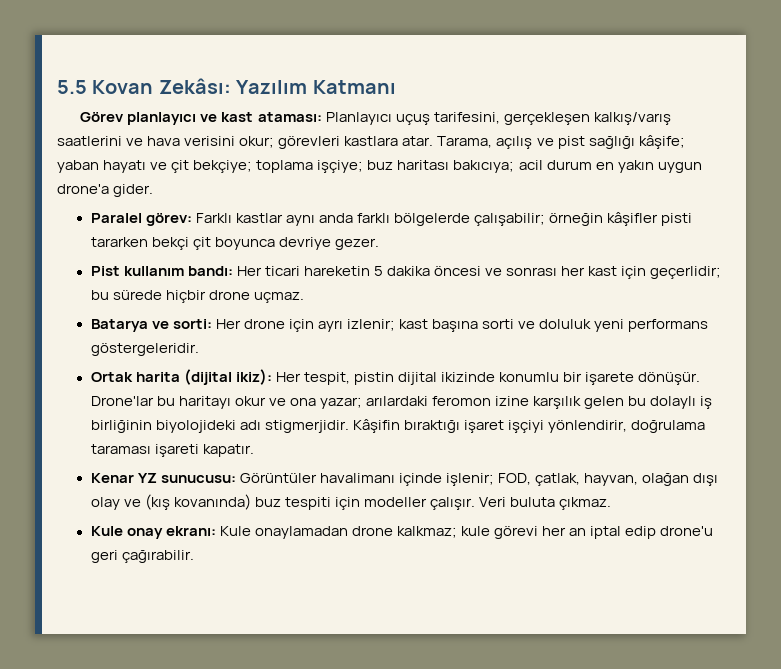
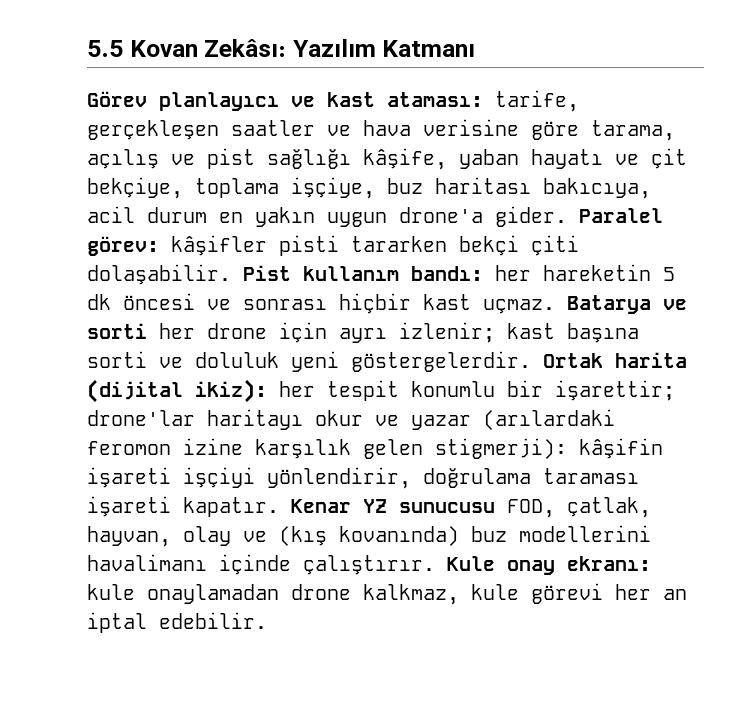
- Planlayıcı uçuş tarifesini, gerçekleşen kalkış/varış saatlerini ve hava verisini okur; görevleri kastlara atar. Tarama, açılış ve pist sağlığı kâşife; yaban hayatı ve çit bekçiye; toplama işçiye; buz haritası bakıcıya; acil durum en yakın uygun drone'a gider.
- Paralel görev:
+ tarife, gerçekleşen saatler ve hava verisine göre tarama, açılış ve pist sağlığı kâşife, yaban hayatı ve çit bekçiye, toplama işçiye, buz haritası bakıcıya, acil durum en yakın uygun drone'a gider. Paralel görev:
- Farklı kastlar aynı anda farklı bölgelerde çalışabilir; örneğin kâşifler pisti tararken bekçi çit boyunca devriye gezer.
- Pist kullanım bandı:
+ kâşifler pisti tararken bekçi çiti dolaşabilir. Pist kullanım bandı:
- Her ticari hareketin 5 dakika öncesi ve sonrası her kast için geçerlidir; bu sürede hiçbir drone uçmaz.
- Batarya ve sorti: Her drone için ayrı izlenir;
+ her hareketin 5 dk öncesi ve sonrası hiçbir kast uçmaz. Batarya ve sorti her drone için ayrı izlenir;
- kast başına sorti ve doluluk yeni performans göstergeleridir.
- Ortak harita (dijital ikiz):
+ kast başına sorti ve doluluk yeni göstergelerdir. Ortak harita (dijital ikiz):
- Her tespit, pistin dijital ikizinde konumlu bir işarete dönüşür. Drone'lar bu haritayı okur ve ona yazar; arılardaki feromon izine karşılık gelen bu dolaylı iş birliğinin biyolojideki adı stigmerjidir. Kâşifin bıraktığı işaret işçiyi yönlendirir, doğrulama taraması işareti kapatır.
- Kenar YZ sunucusu: Görüntüler havalimanı içinde işlenir; FOD, çatlak, hayvan, olağan dışı olay ve (kış kovanında) buz tespiti için modeller çalışır. Veri buluta çıkmaz.
- Kule onay ekranı:
+ her tespit konumlu bir işarettir; drone'lar haritayı okur ve yazar (arılardaki feromon izine karşılık gelen stigmerji): kâşifin işareti işçiyi yönlendirir, doğrulama taraması işareti kapatır. Kenar YZ sunucusu FOD, çatlak, hayvan, olay ve (kış kovanında) buz modellerini havalimanı içinde çalıştırır. Kule onay ekranı:
- Kule onaylamadan drone kalkmaz; kule görevi her an iptal edip drone'u geri çağırabilir.
+ kule onaylamadan drone kalkmaz, kule görevi her an iptal edebilir.

